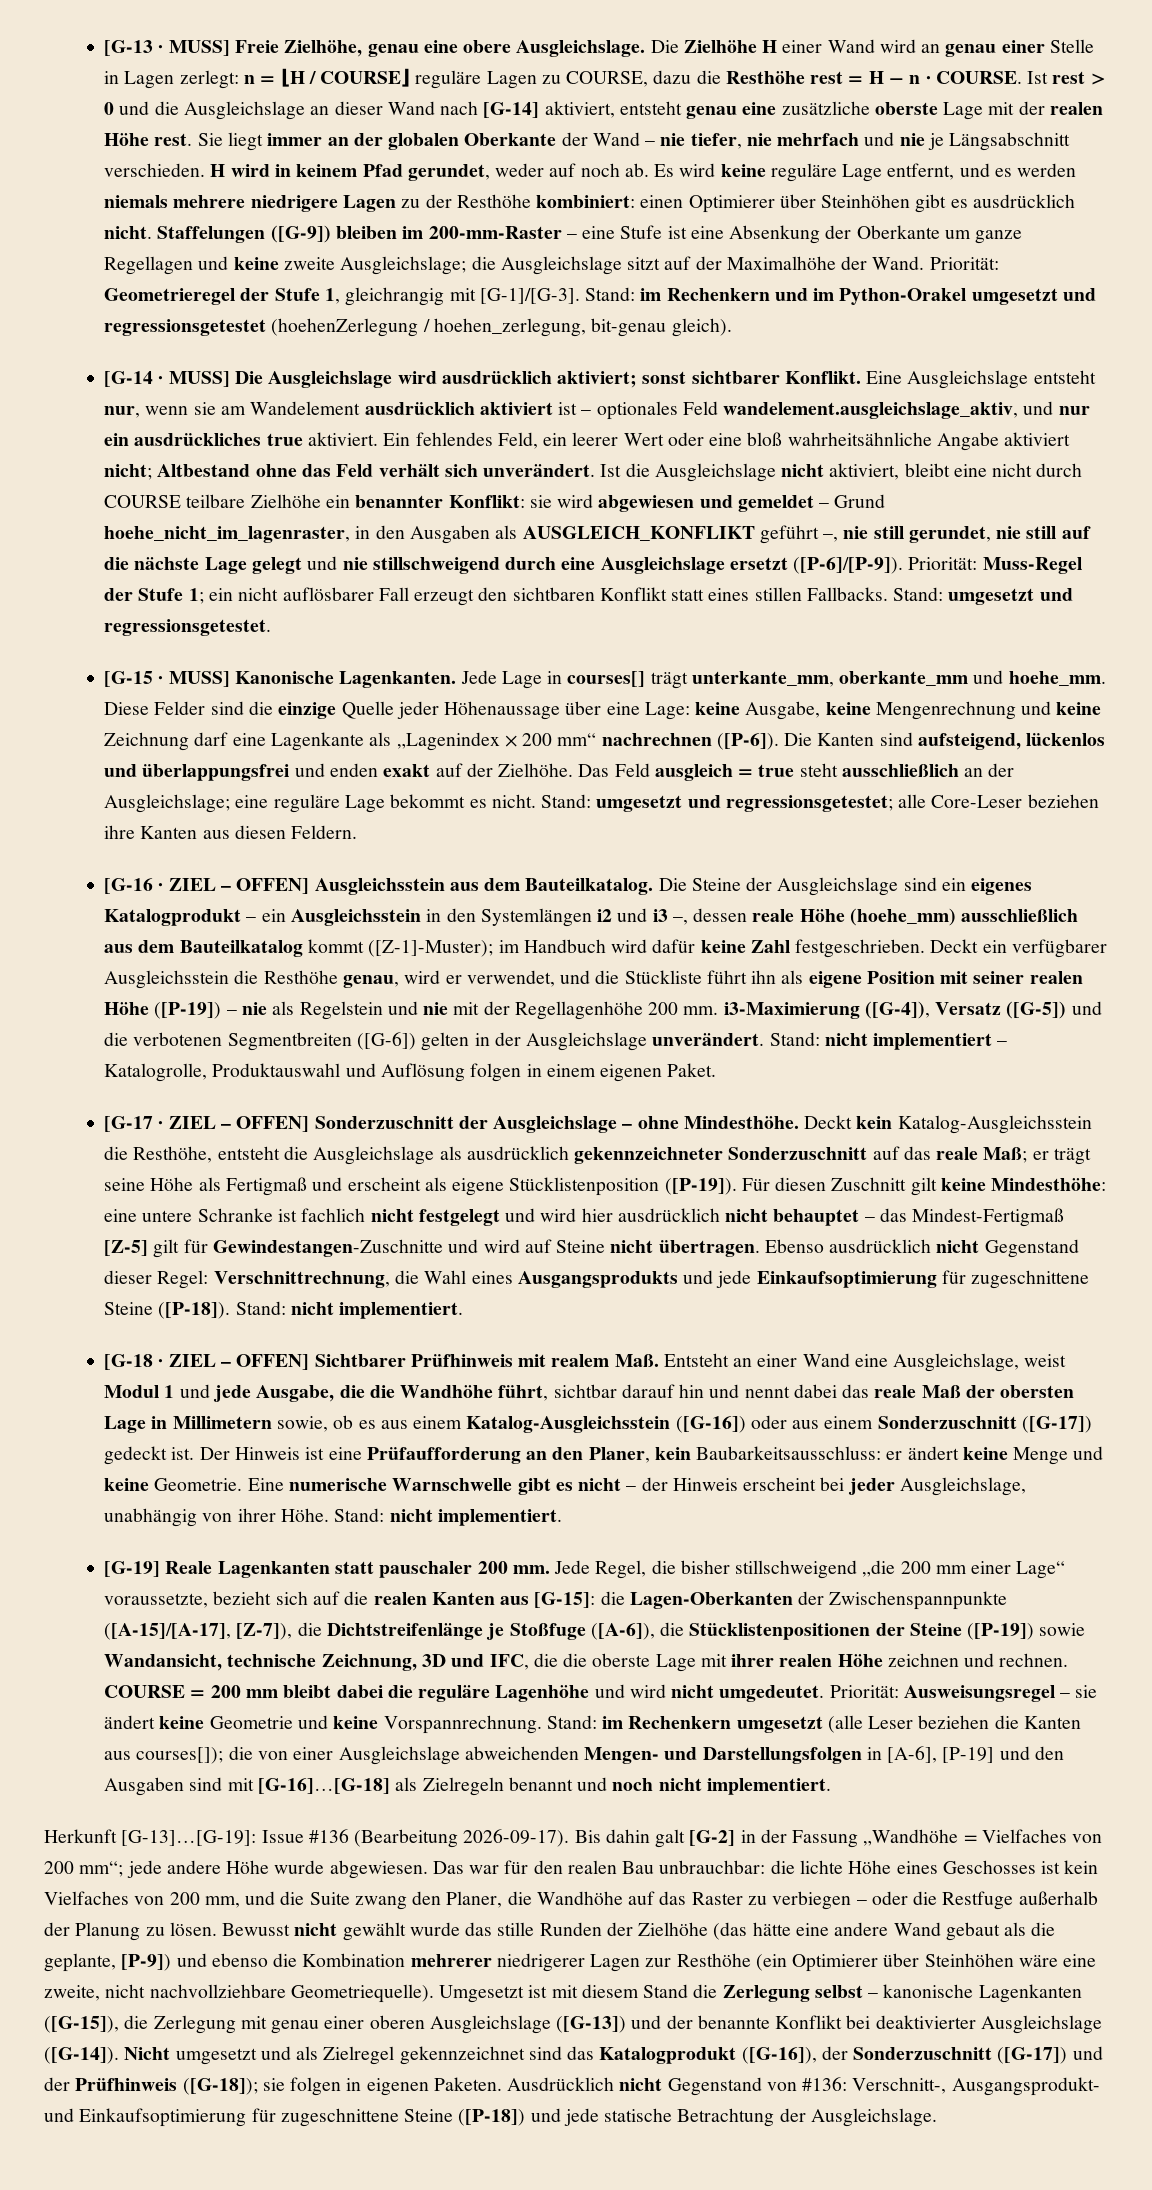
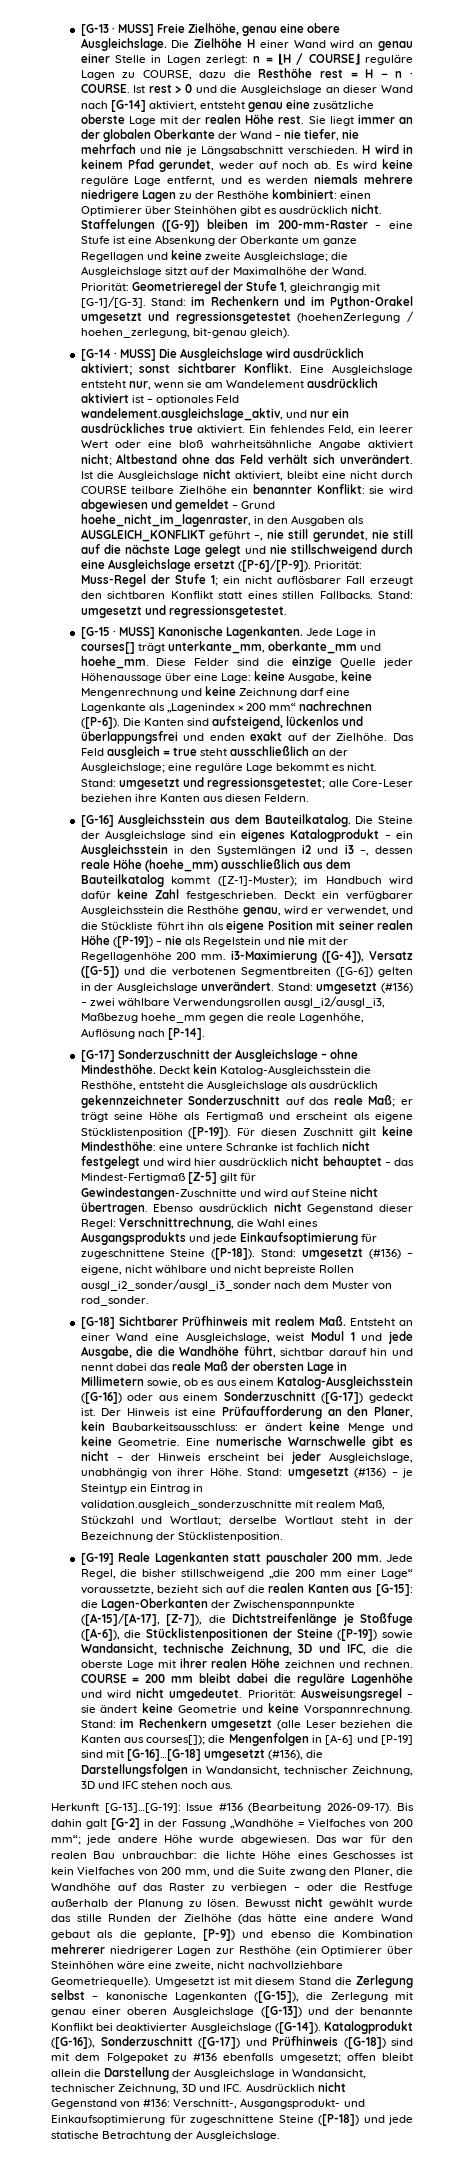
- [G-16 · ZIEL – OFFEN] Ausgleichsstein aus dem Bauteilkatalog.
+ [G-16] Ausgleichsstein aus dem Bauteilkatalog.
- Stand: nicht implementiert – Katalogrolle, Produktauswahl und Auflösung folgen in einem eigenen Paket.
- [G-17 · ZIEL – OFFEN] Sonderzuschnitt der Ausgleichslage – ohne Mindesthöhe.
+ Stand: umgesetzt (#136) – zwei wählbare Verwendungsrollen ausgl_i2/ausgl_i3, Maßbezug hoehe_mm gegen die reale Lagenhöhe, Auflösung nach [P-14].
+ [G-17] Sonderzuschnitt der Ausgleichslage – ohne Mindesthöhe.
- Verschnittrechnung, die Wahl eines Ausgangsprodukts und jede Einkaufsoptimierung für zugeschnittene Steine ([P-18]). Stand: nicht implementiert.
- [G-18 · ZIEL – OFFEN] Sichtbarer Prüfhinweis mit realem Maß. Entsteht an einer Wand eine Ausgleichslage, weist Modul 1 und jede Ausgabe, die die Wandhöhe führt, sichtbar darauf hin und nennt dabei das reale Maß der obersten Lage in Millimetern sowie, ob es aus einem Katalog-Ausgleichsstein ([G-16]) oder aus einem Sonderzuschnitt ([G-17]) gedeckt ist.
+ Verschnittrechnung, die Wahl eines Ausgangsprodukts und jede Einkaufsoptimierung für zugeschnittene Steine ([P-18]). Stand: umgesetzt (#136) – eigene, nicht wählbare und nicht bepreiste Rollen ausgl_i2_sonder/ausgl_i3_sonder nach dem Muster von rod_sonder.
+ [G-18] Sichtbarer Prüfhinweis mit realem Maß. Entsteht an einer Wand eine Ausgleichslage, weist Modul 1 und jede Ausgabe, die die Wandhöhe führt, sichtbar darauf hin und nennt dabei das reale Maß der obersten Lage in Millimetern sowie, ob es aus einem Katalog-Ausgleichsstein ([G-16]) oder aus einem Sonderzuschnitt ([G-17]) gedeckt ist.
- Eine numerische Warnschwelle gibt es nicht – der Hinweis erscheint bei jeder Ausgleichslage, unabhängig von ihrer Höhe. Stand: nicht implementiert.
+ Eine numerische Warnschwelle gibt es nicht – der Hinweis erscheint bei jeder Ausgleichslage, unabhängig von ihrer Höhe. Stand: umgesetzt (#136) – je Steintyp ein Eintrag in validation.ausgleich_sonderzuschnitte mit realem Maß, Stückzahl und Wortlaut; derselbe Wortlaut steht in der Bezeichnung der Stücklistenposition.
- Stand: im Rechenkern umgesetzt (alle Leser beziehen die Kanten aus courses[]); die von einer Ausgleichslage abweichenden Mengen- und Darstellungsfolgen in [A-6], [P-19] und den Ausgaben sind mit [G-16]…[G-18] als Zielregeln benannt und noch nicht implementiert.
+ Stand: im Rechenkern umgesetzt (alle Leser beziehen die Kanten aus courses[]); die Mengenfolgen in [A-6] und [P-19] sind mit [G-16]…[G-18] umgesetzt (#136), die Darstellungsfolgen in Wandansicht, technischer Zeichnung, 3D und IFC stehen noch aus.
- Nicht umgesetzt und als Zielregel gekennzeichnet sind das Katalogprodukt ([G-16]), der Sonderzuschnitt ([G-17]) und der Prüfhinweis ([G-18]); sie folgen in eigenen Paketen. Ausdrücklich nicht Gegenstand von #136: Verschnitt-, Ausgangsprodukt- und Einkaufsoptimierung für zugeschnittene Steine ([P-18]) und jede statische Betrachtung der Ausgleichslage.
+ Katalogprodukt ([G-16]), Sonderzuschnitt ([G-17]) und Prüfhinweis ([G-18]) sind mit dem Folgepaket zu #136 ebenfalls umgesetzt; offen bleibt allein die Darstellung der Ausgleichslage in Wandansicht, technischer Zeichnung, 3D und IFC. Ausdrücklich nicht Gegenstand von #136: Verschnitt-, Ausgangsprodukt- und Einkaufsoptimierung für zugeschnittene Steine ([P-18]) und jede statische Betrachtung der Ausgleichslage.

